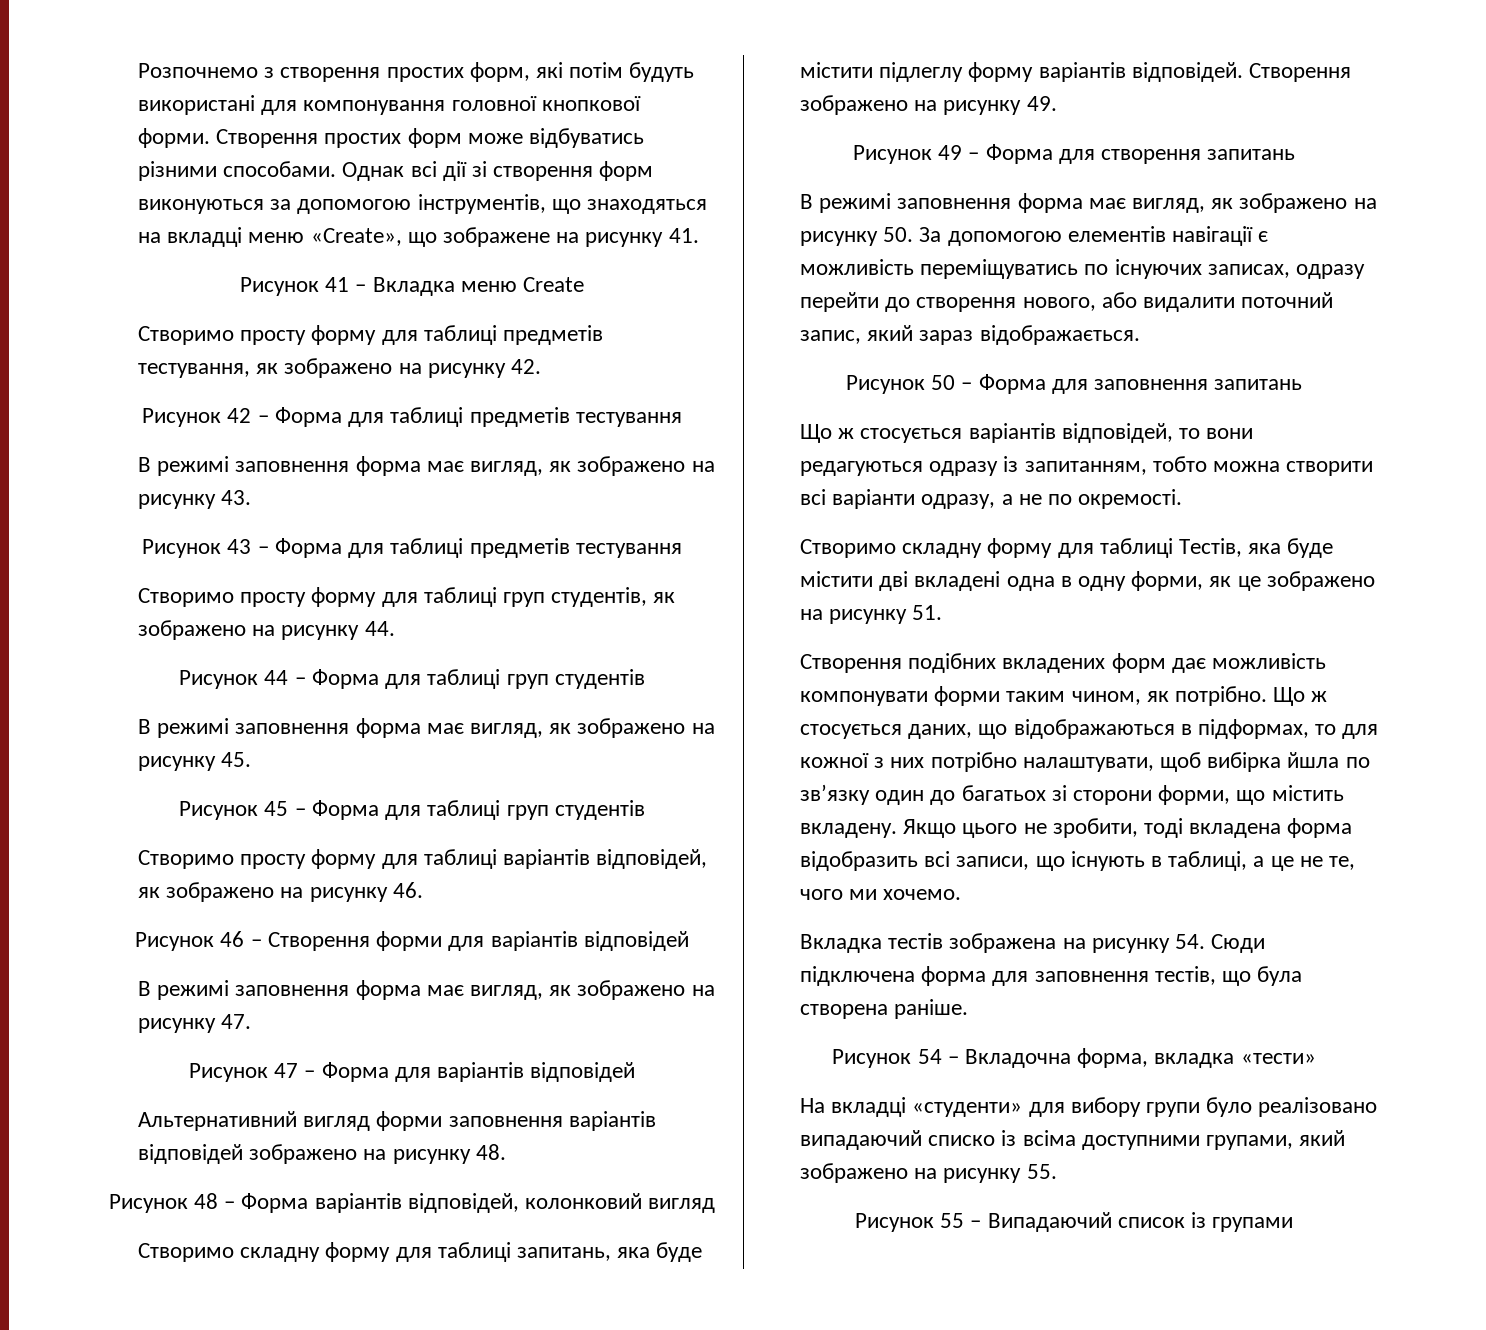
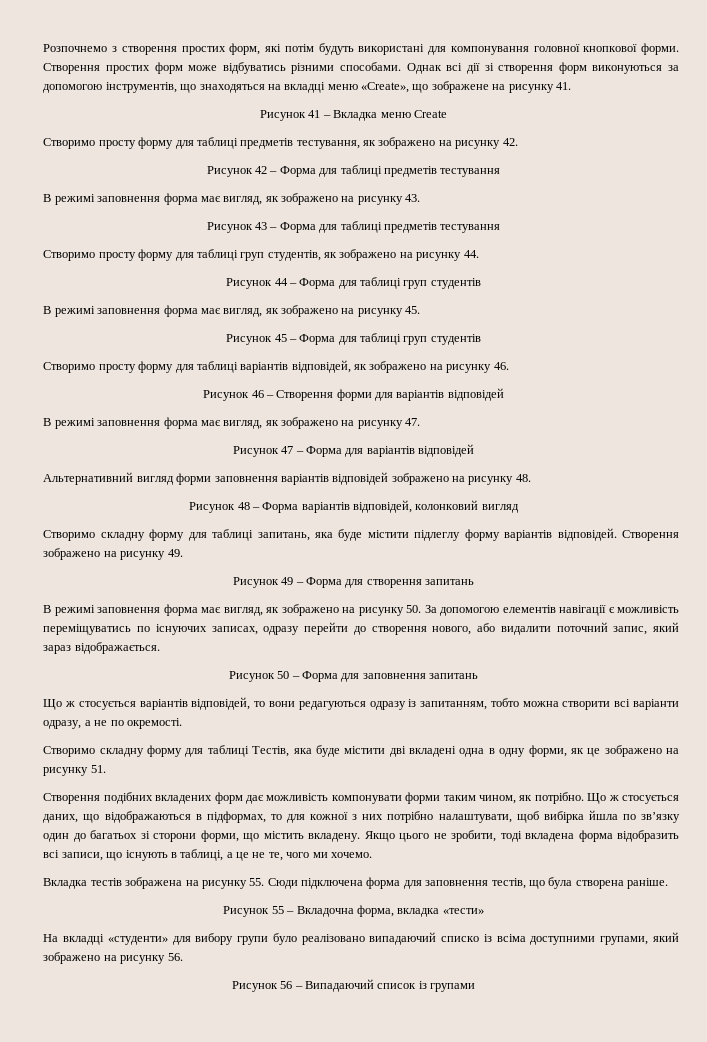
- Вкладка тестів зображена на рисунку 54. Сюди підключена форма для заповнення тестів, що була створена раніше.
+ Вкладка тестів зображена на рисунку 55. Сюди підключена форма для заповнення тестів, що була створена раніше.
- Рисунок 54 – Вкладочна форма, вкладка «тести»
+ Рисунок 55 – Вкладочна форма, вкладка «тести»
- На вкладці «студенти» для вибору групи було реалізовано випадаючий списко із всіма доступними групами, який зображено на рисунку 55.
- Рисунок 55 – Випадаючий список із групами
+ На вкладці «студенти» для вибору групи було реалізовано випадаючий списко із всіма доступними групами, який зображено на рисунку 56.
+ Рисунок 56 – Випадаючий список із групами

